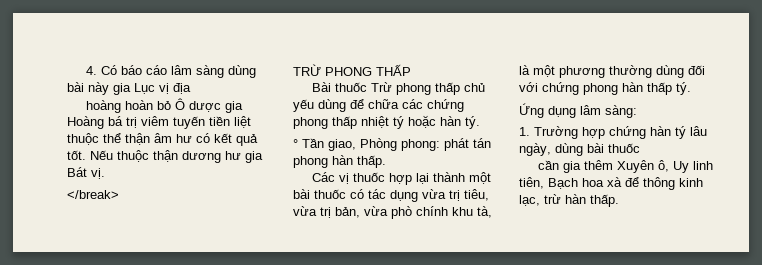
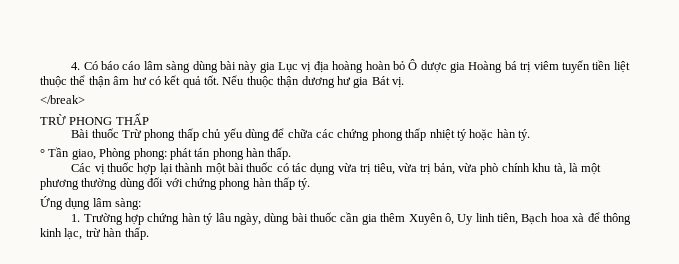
- 4. Có báo cáo lâm sàng dùng bài này gia Lục vị địa
- hoàng hoàn bỏ Ô dược gia Hoàng bá trị viêm tuyến tiền liệt thuộc thể thận âm hư có kết quả tốt.
+ 4. Có báo cáo lâm sàng dùng bài này gia Lục vị địa hoàng hoàn bỏ Ô dược gia Hoàng bá trị viêm tuyến tiền liệt thuộc thể thận âm hư có kết quả tốt.
- 1. Trường hợp chứng hàn tý lâu ngày, dùng bài thuốc
- cần gia thêm Xuyên ô, Uy linh tiên, Bạch hoa xà để thông kinh lạc, trừ hàn thấp.
+ 1. Trường hợp chứng hàn tý lâu ngày, dùng bài thuốc cần gia thêm Xuyên ô, Uy linh tiên, Bạch hoa xà để thông kinh lạc, trừ hàn thấp.

